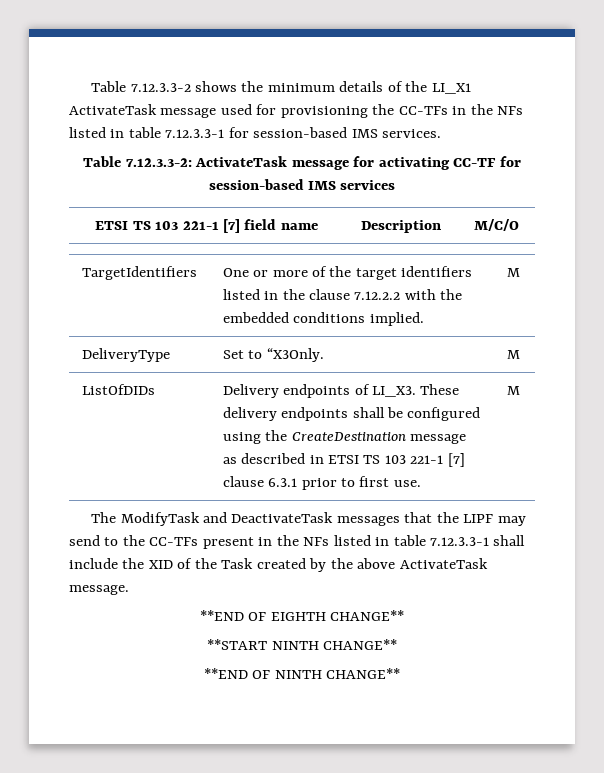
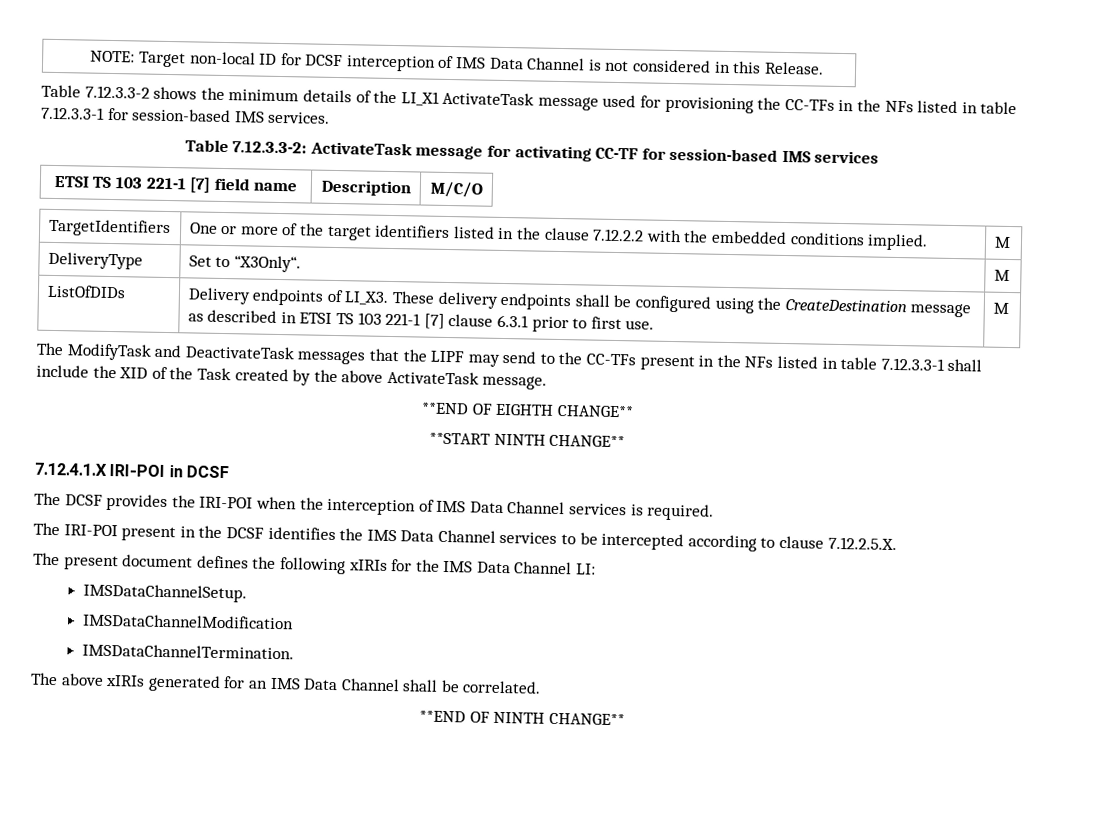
+ NOTE: Target non-local ID for DCSF interception of IMS Data Channel is not considered in this Release.
- DeliveryType | Set to “X3Only. | M
+ DeliveryType | Set to “X3Only“. | M
+ 7.12.4.1.X IRI-POI in DCSF
+ The DCSF provides the IRI-POI when the interception of IMS Data Channel services is required.
+ The IRI-POI present in the DCSF identifies the IMS Data Channel services to be intercepted according to clause 7.12.2.5.X.
+ The present document defines the following xIRIs for the IMS Data Channel LI:
+ IMSDataChannelSetup.
+ IMSDataChannelModification
+ IMSDataChannelTermination.
+ The above xIRIs generated for an IMS Data Channel shall be correlated.

